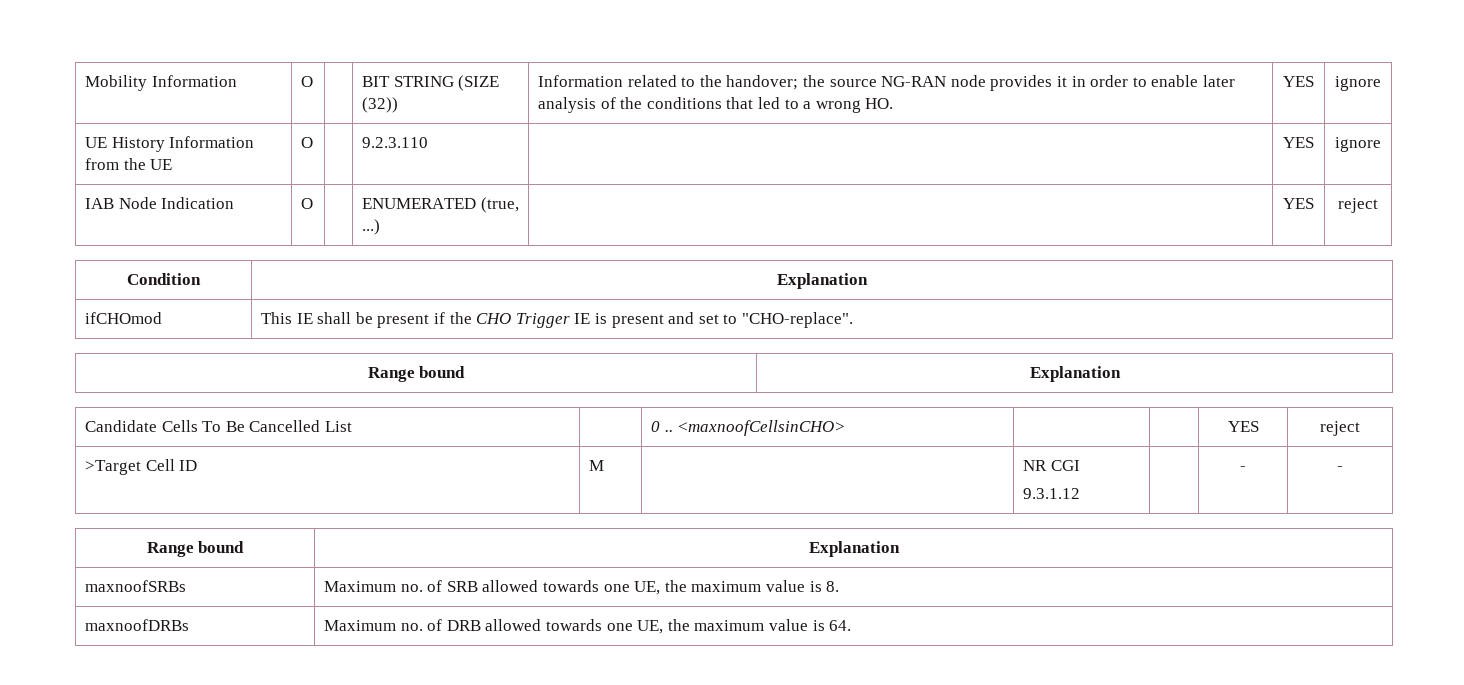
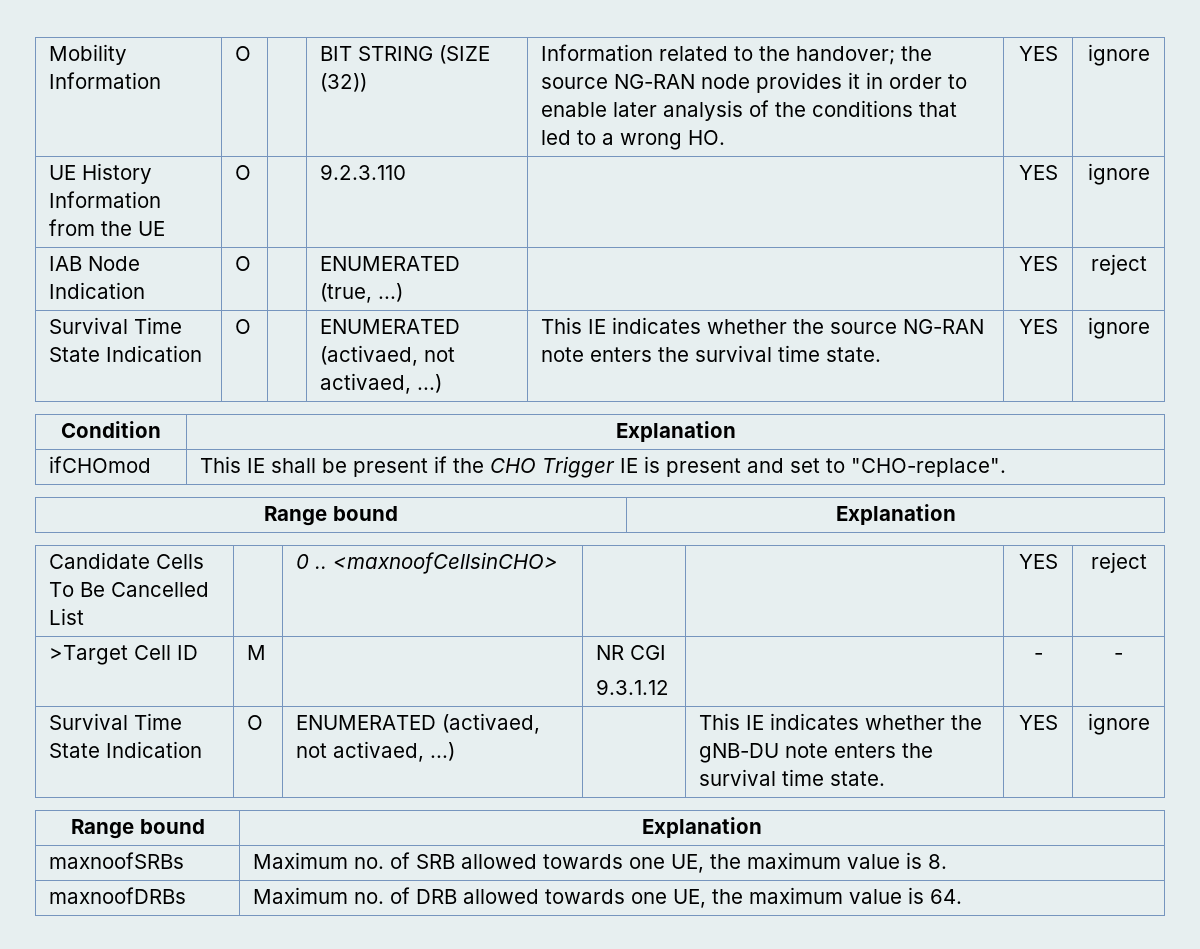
+ Survival Time State Indication | O | | ENUMERATED (activaed, not activaed, ...) | This IE indicates whether the source NG-RAN note enters the survival time state. | YES | ignore
+ Survival Time State Indication | O | ENUMERATED (activaed, not activaed, ...) | | This IE indicates whether the gNB-DU note enters the survival time state. | YES | ignore

